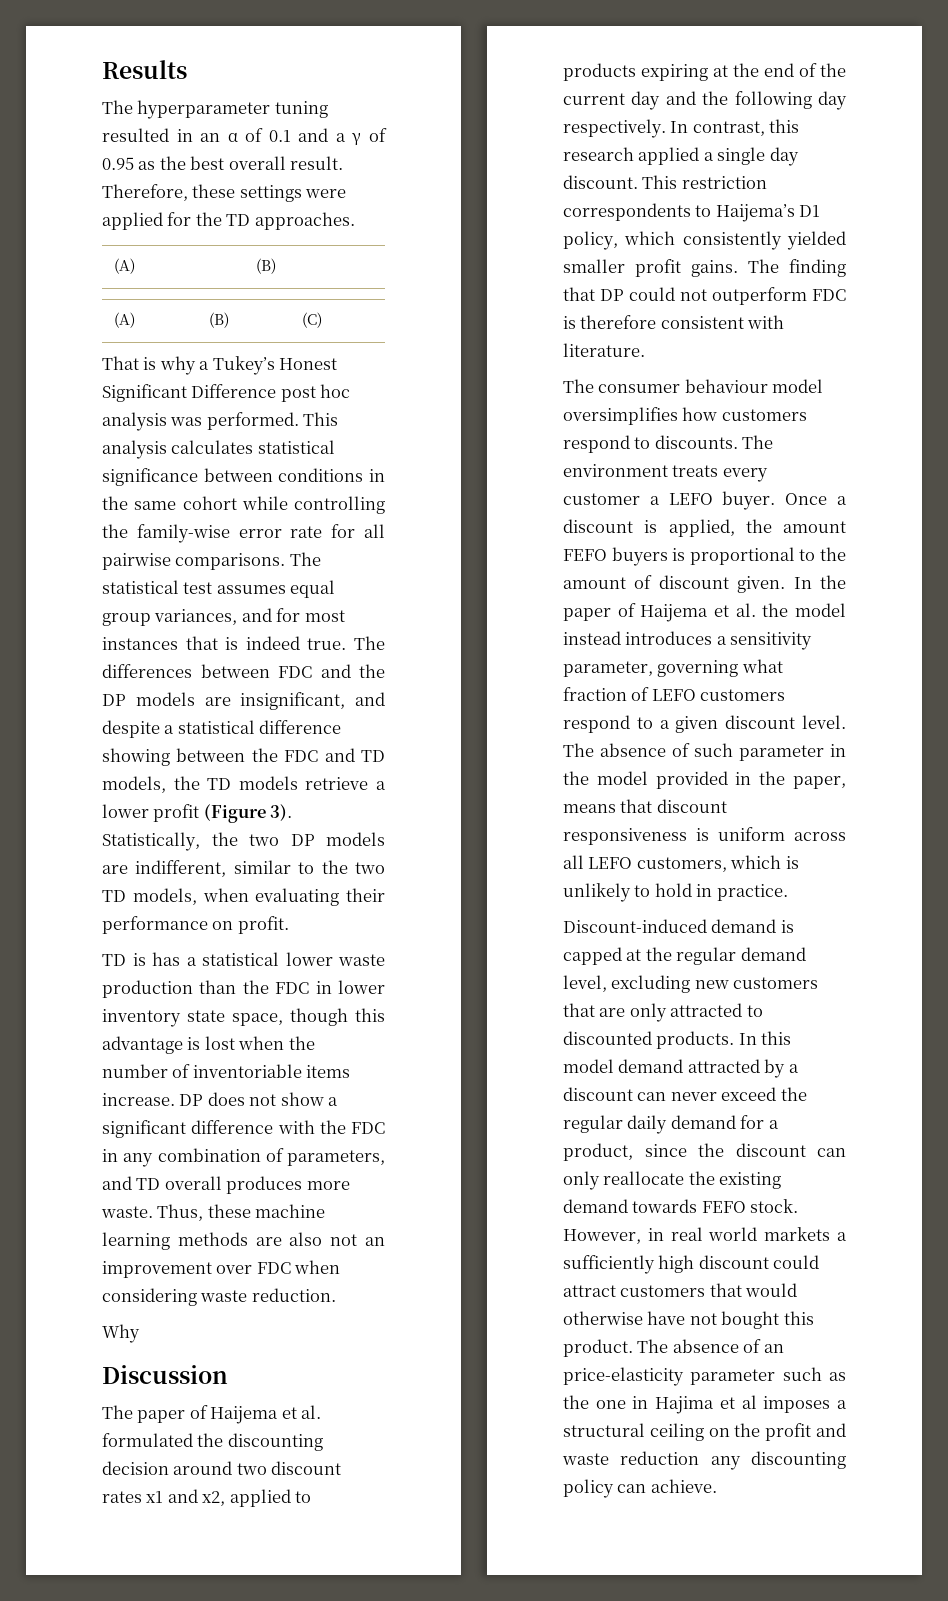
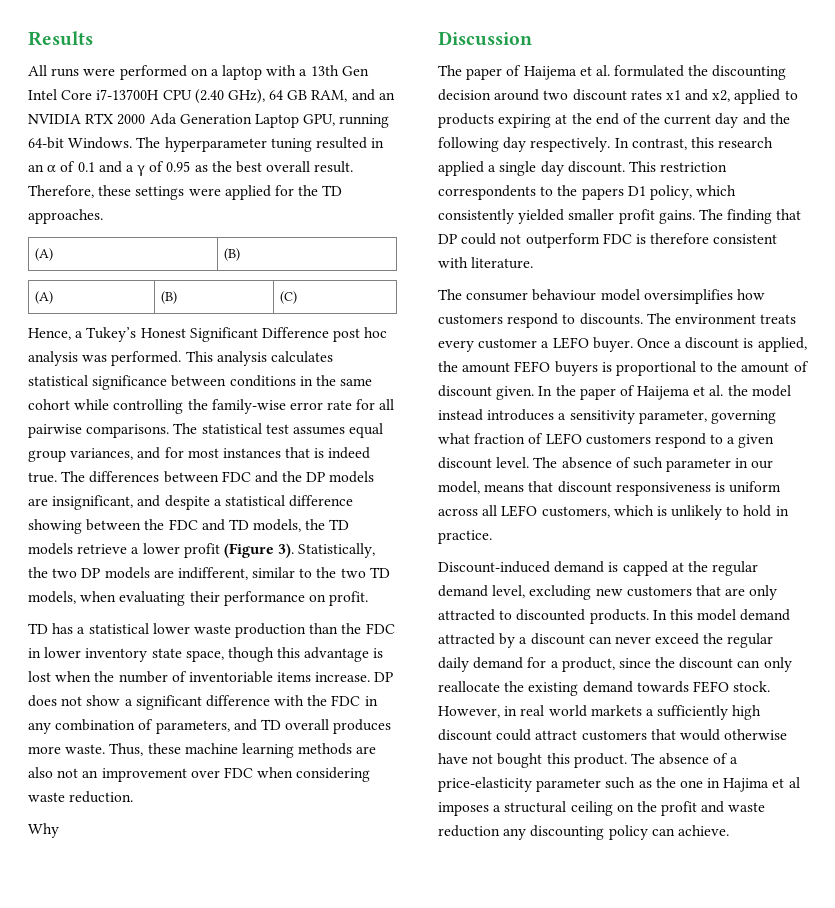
+ All runs were performed on a laptop with a 13th Gen Intel Core i7-13700H CPU (2.40 GHz), 64 GB RAM, and an NVIDIA RTX 2000 Ada Generation Laptop GPU, running 64-bit Windows.
- That is why a Tukey’s Honest Significant Difference post hoc analysis was performed.
+ Hence, a Tukey’s Honest Significant Difference post hoc analysis was performed.
- TD is has a statistical lower waste production than the FDC in lower inventory state space, though this advantage is lost when the number of inventoriable items increase.
+ TD has a statistical lower waste production than the FDC in lower inventory state space, though this advantage is lost when the number of inventoriable items increase.
- This restriction correspondents to Haijema’s D1 policy, which consistently yielded smaller profit gains.
+ This restriction correspondents to the papers D1 policy, which consistently yielded smaller profit gains.
- The absence of such parameter in the model provided in the paper, means that discount responsiveness is uniform across all LEFO customers, which is unlikely to hold in practice.
+ The absence of such parameter in our model, means that discount responsiveness is uniform across all LEFO customers, which is unlikely to hold in practice.
- The absence of an price-elasticity parameter such as the one in Hajima et al imposes a structural ceiling on the profit and waste reduction any discounting policy can achieve.
+ The absence of a price-elasticity parameter such as the one in Hajima et al imposes a structural ceiling on the profit and waste reduction any discounting policy can achieve.

